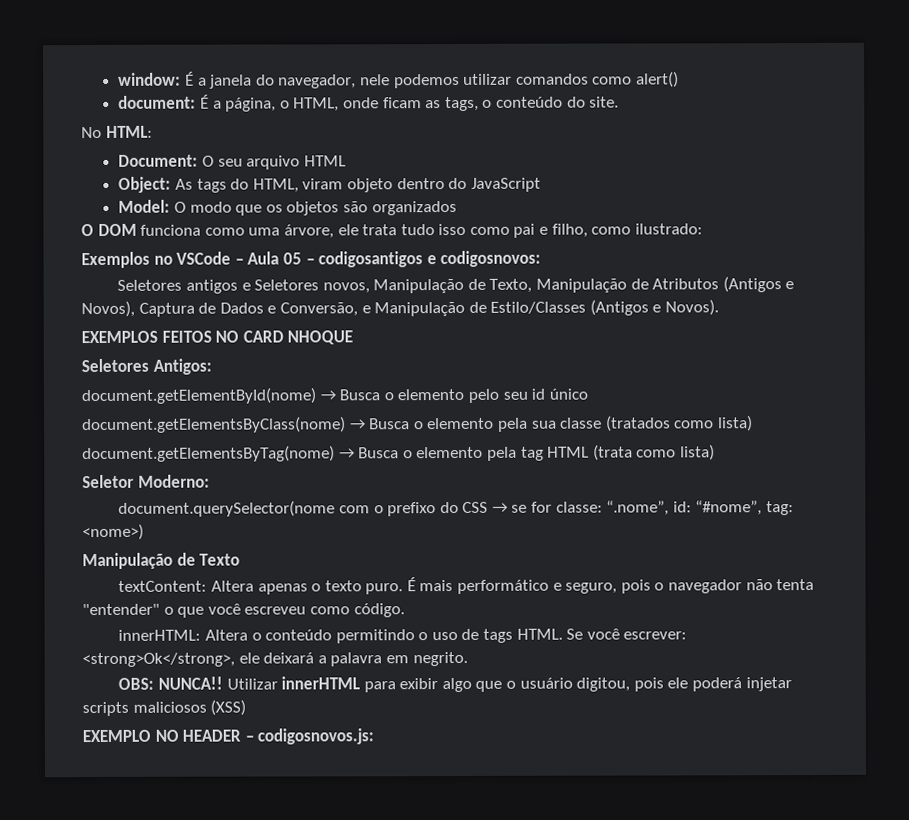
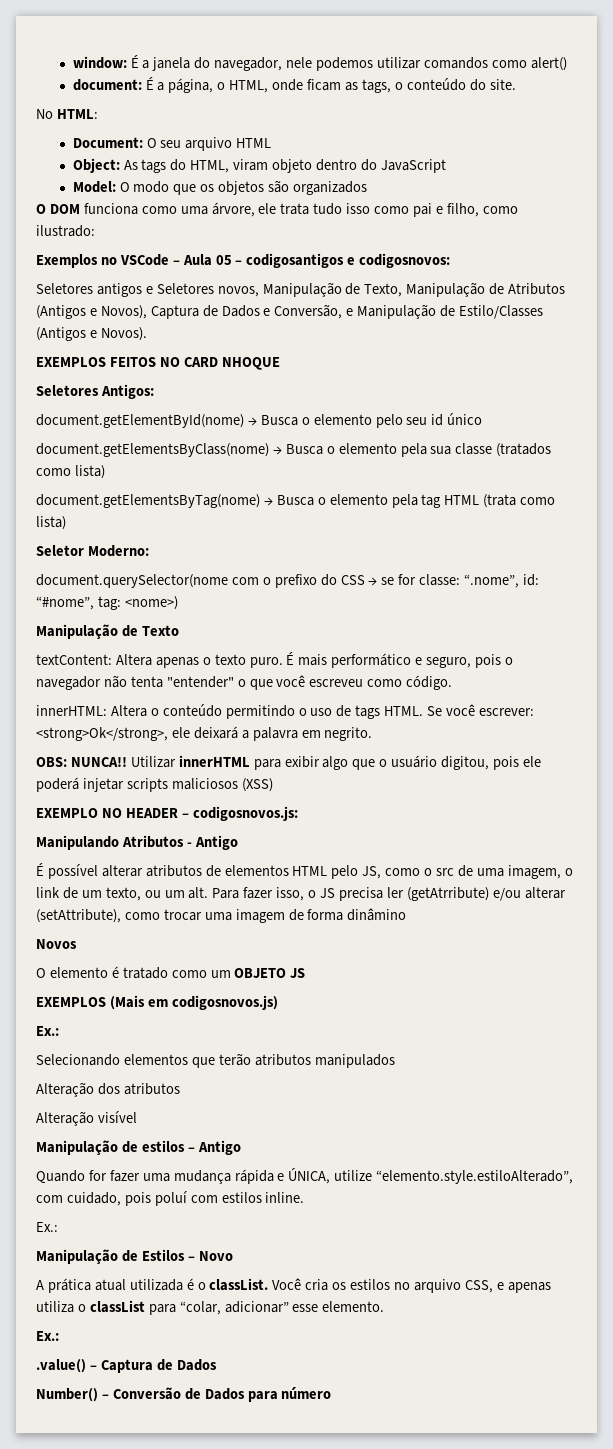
+ Manipulando Atributos - Antigo
+ É possível alterar atributos de elementos HTML pelo JS, como o src de uma imagem, o link de um texto, ou um alt. Para fazer isso, o JS precisa ler (getAtrribute) e/ou alterar (setAttribute), como trocar uma imagem de forma dinâmino
+ Novos
+ O elemento é tratado como um OBJETO JS
+ EXEMPLOS (Mais em codigosnovos.js)
+ Ex.:
+ Selecionando elementos que terão atributos manipulados
+ Alteração dos atributos
+ Alteração visível
+ Manipulação de estilos – Antigo
+ Quando for fazer uma mudança rápida e ÚNICA, utilize “elemento.style.estiloAlterado”, com cuidado, pois poluí com estilos inline.
+ Ex.:
+ Manipulação de Estilos – Novo
+ A prática atual utilizada é o classList. Você cria os estilos no arquivo CSS, e apenas utiliza o classList para “colar, adicionar” esse elemento.
+ Ex.:
+ .value() – Captura de Dados
+ Number() – Conversão de Dados para número

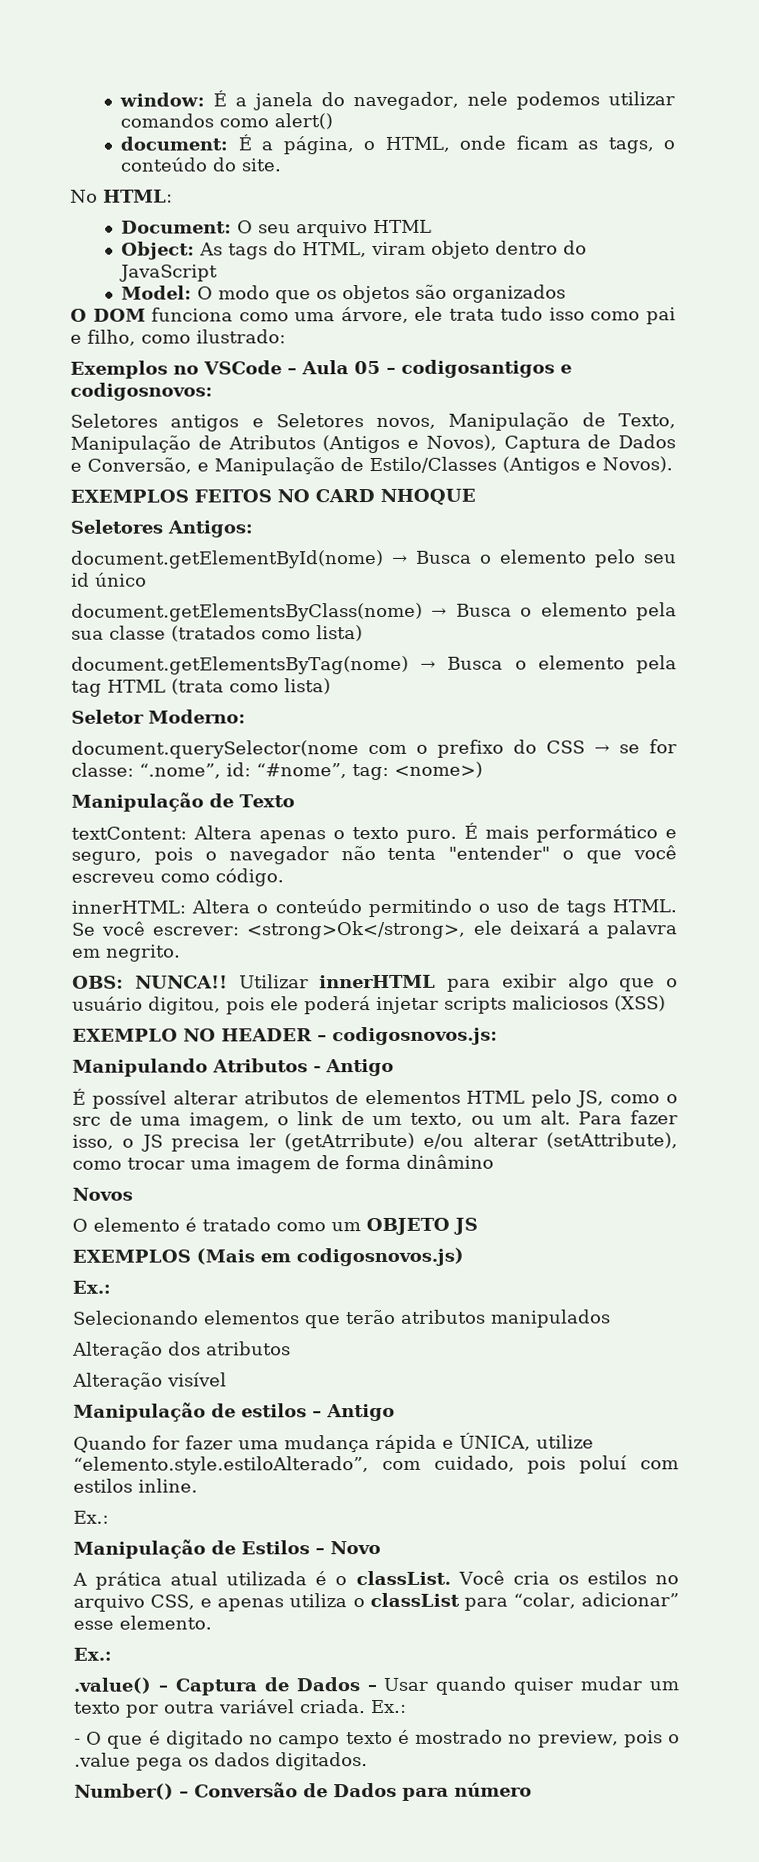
- .value() – Captura de Dados
+ .value() – Captura de Dados – Usar quando quiser mudar um texto por outra variável criada. Ex.:
+ - O que é digitado no campo texto é mostrado no preview, pois o .value pega os dados digitados.

